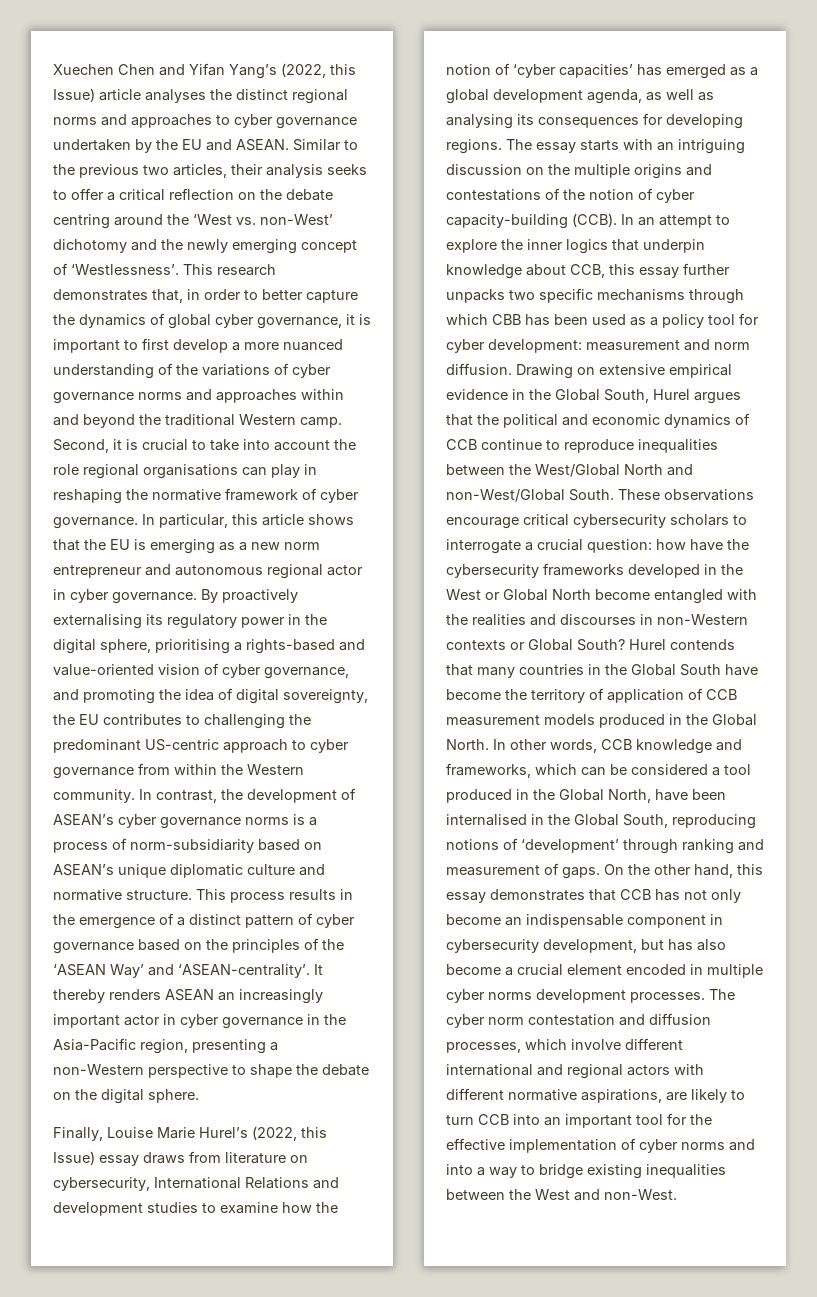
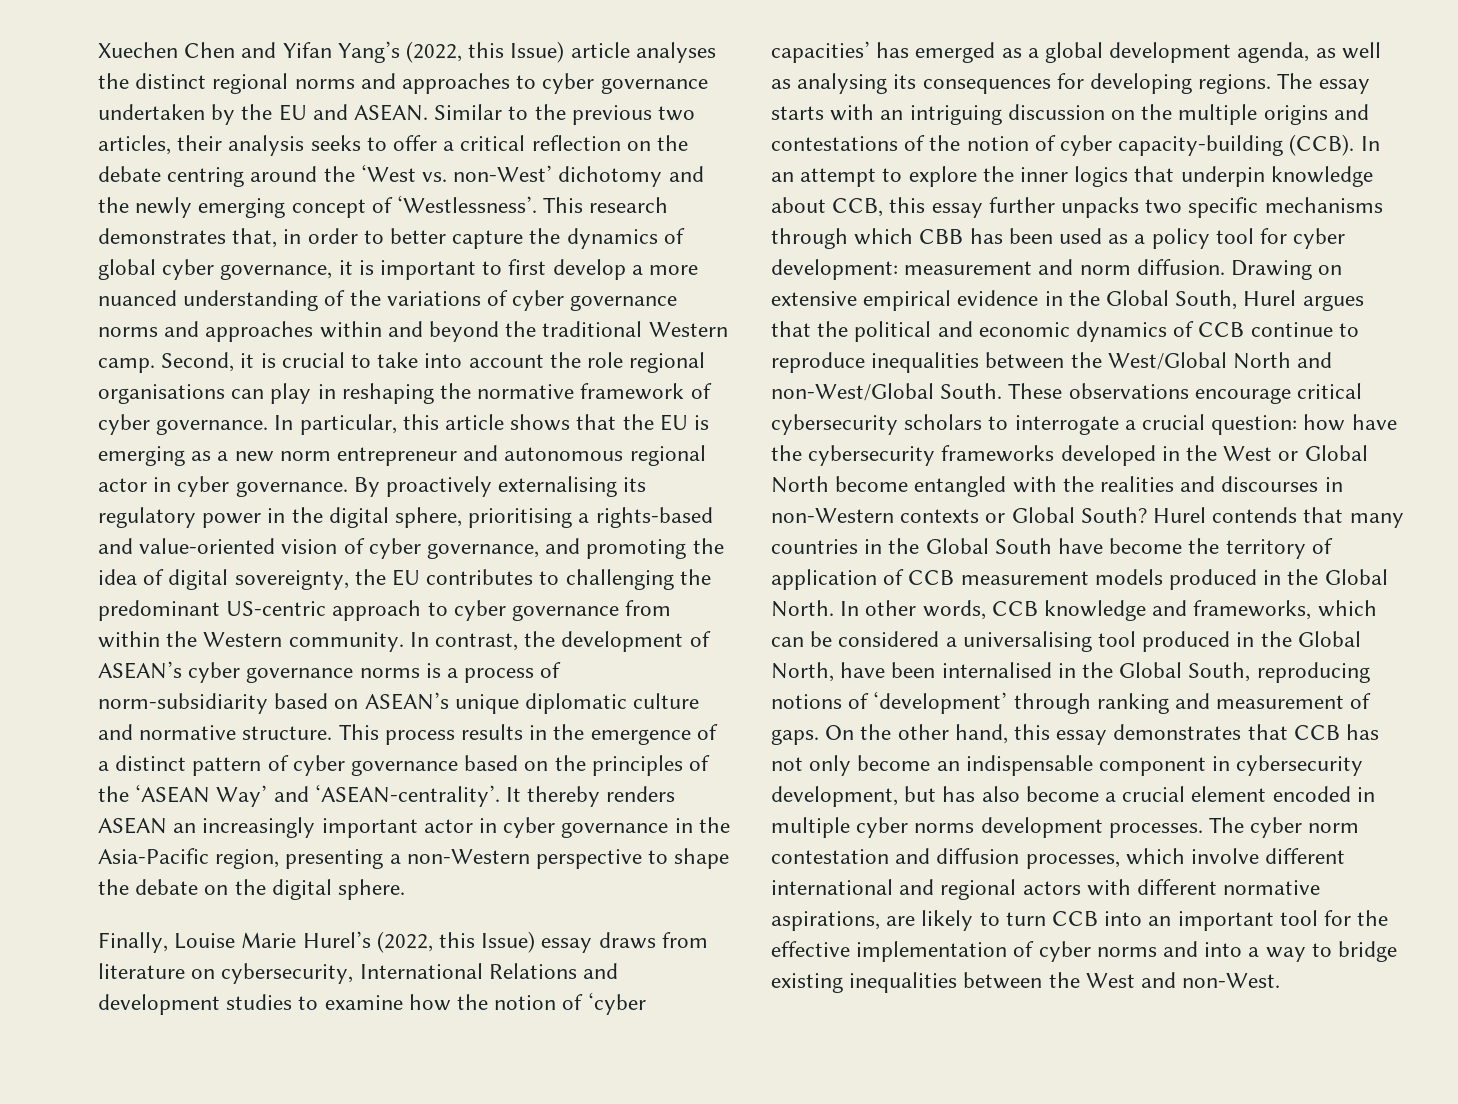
- In other words, CCB knowledge and frameworks, which can be considered a tool produced in the Global North, have been internalised in the Global South, reproducing notions of ‘development’ through ranking and measurement of gaps.
+ In other words, CCB knowledge and frameworks, which can be considered a universalising tool produced in the Global North, have been internalised in the Global South, reproducing notions of ‘development’ through ranking and measurement of gaps.

